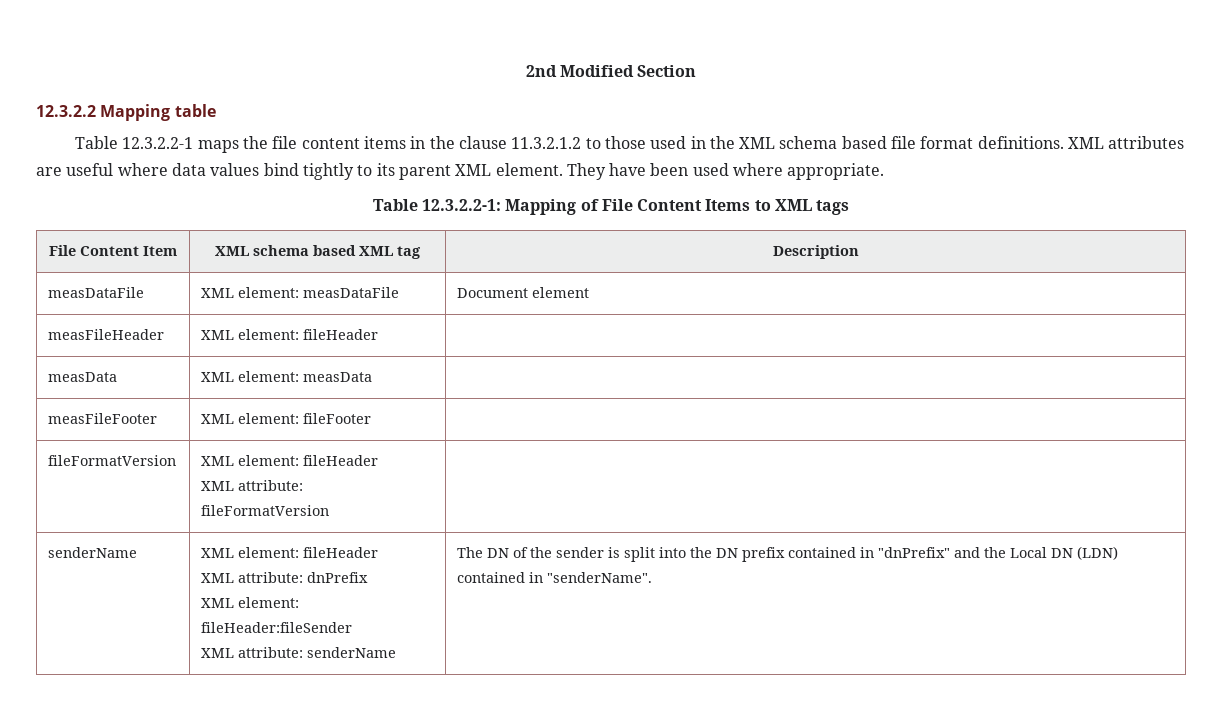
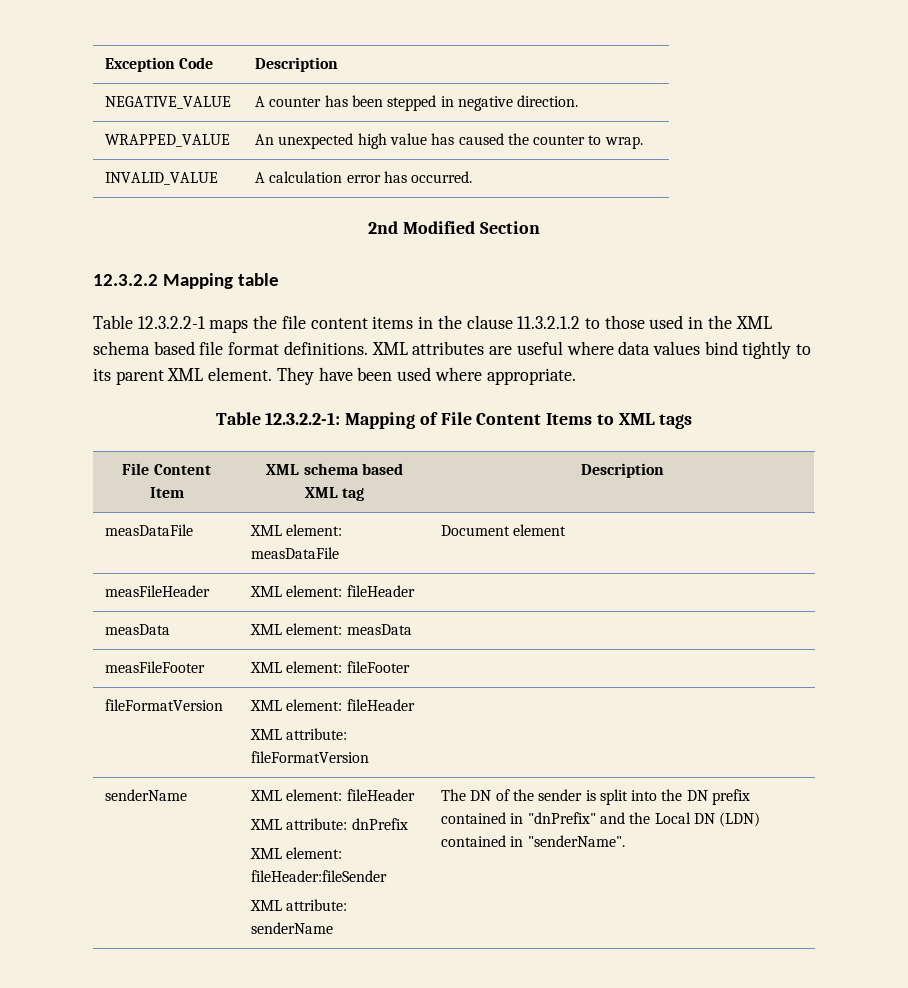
+ Exception Code | Description
+ NEGATIVE_VALUE | A counter has been stepped in negative direction.
+ WRAPPED_VALUE | An unexpected high value has caused the counter to wrap.
+ INVALID_VALUE | A calculation error has occurred.

